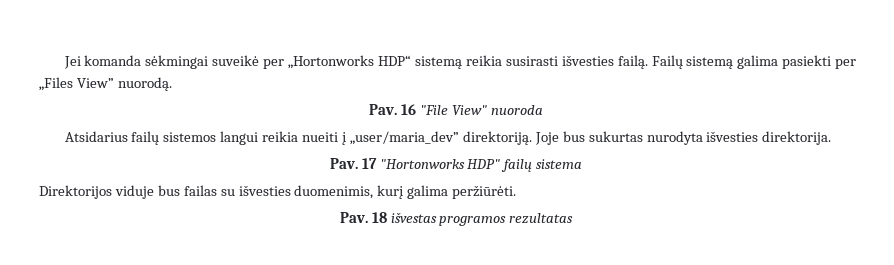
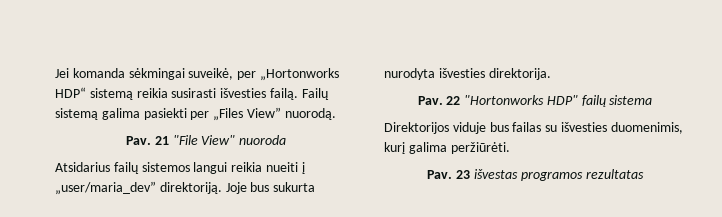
- Jei komanda sėkmingai suveikė per „Hortonworks HDP“ sistemą reikia susirasti išvesties failą.
+ Jei komanda sėkmingai suveikė, per „Hortonworks HDP“ sistemą reikia susirasti išvesties failą.
- Pav. 16 "File View" nuoroda
+ Pav. 21 "File View" nuoroda
- Joje bus sukurtas nurodyta išvesties direktorija.
+ Joje bus sukurta nurodyta išvesties direktorija.
- Pav. 17 "Hortonworks HDP" failų sistema
+ Pav. 22 "Hortonworks HDP" failų sistema
- Pav. 18 išvestas programos rezultatas
+ Pav. 23 išvestas programos rezultatas

